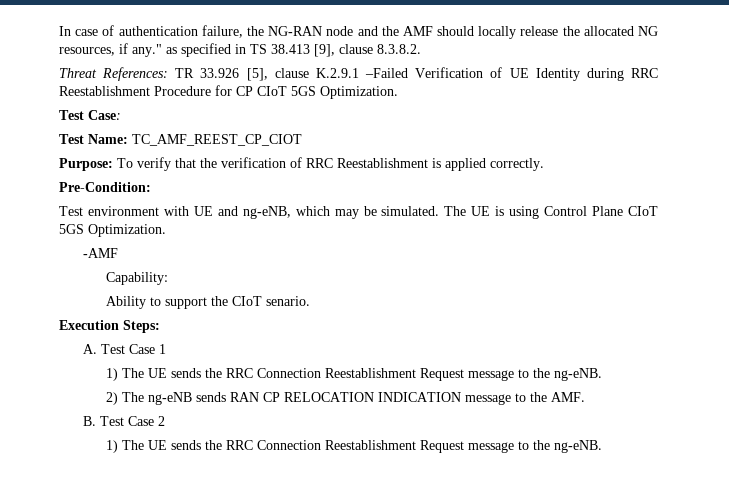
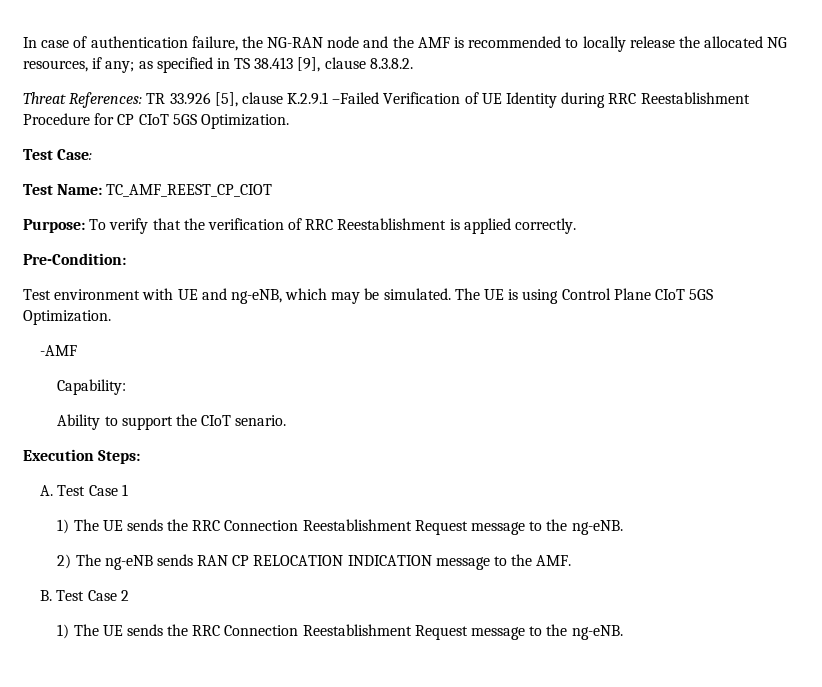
- In case of authentication failure, the NG-RAN node and the AMF should locally release the allocated NG resources, if any." as specified in TS 38.413 [9], clause 8.3.8.2.
+ In case of authentication failure, the NG-RAN node and the AMF is recommended to locally release the allocated NG resources, if any; as specified in TS 38.413 [9], clause 8.3.8.2.

